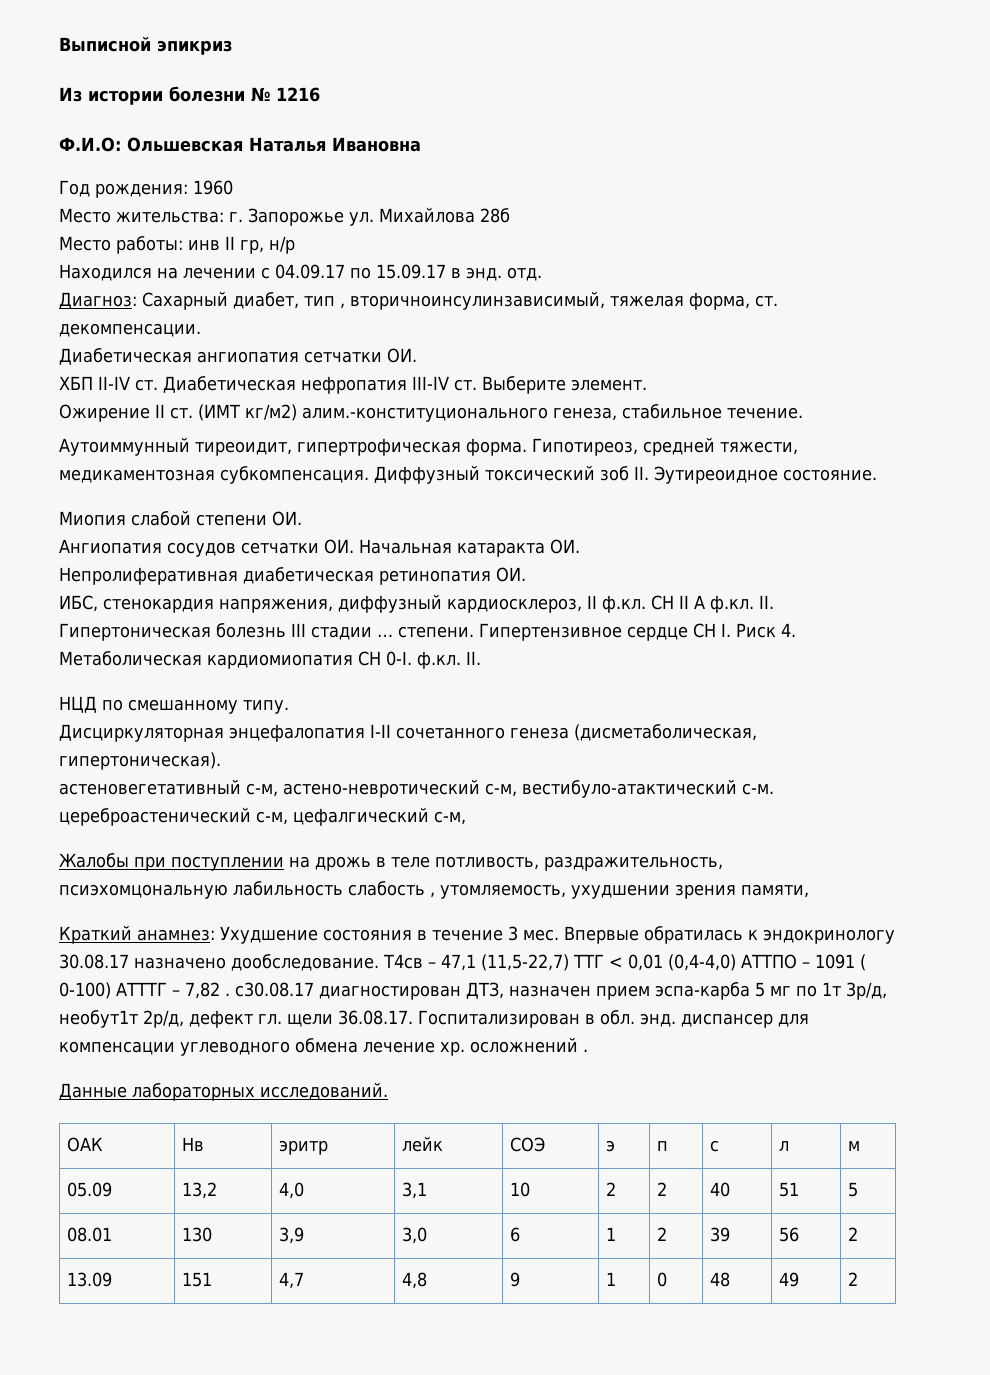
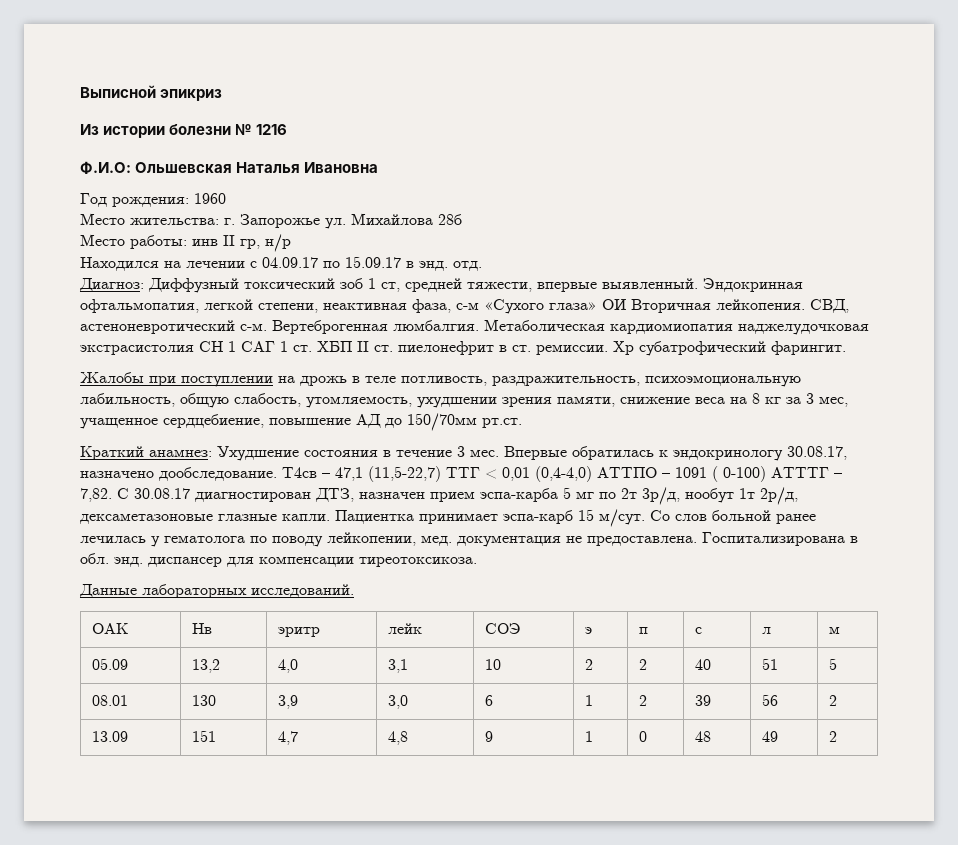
- Диагноз: Сахарный диабет, тип , вторичноинсулинзависимый, тяжелая форма, ст. декомпенсации.
- Диабетическая ангиопатия сетчатки ОИ.
- ХБП II-IV ст. Диабетическая нефропатия III-IV ст. Выберите элемент.
- Ожирение II ст. (ИМТ кг/м2) алим.-конституционального генеза, стабильное течение.
- Аутоиммунный тиреоидит, гипертрофическая форма. Гипотиреоз, средней тяжести, медикаментозная субкомпенсация. Диффузный токсический зоб II. Эутиреоидное состояние.
- Миопия слабой степени ОИ.
- Ангиопатия сосудов сетчатки ОИ. Начальная катаракта ОИ.
- Непролиферативная диабетическая ретинопатия ОИ.
- ИБС, стенокардия напряжения, диффузный кардиосклероз, II ф.кл. СН II А ф.кл. II. Гипертоническая болезнь III стадии … степени. Гипертензивное сердце СН I. Риск 4. Метаболическая кардиомиопатия СН 0-I. ф.кл. II.
- НЦД по смешанному типу.
- Дисциркуляторная энцефалопатия I-II сочетанного генеза (дисметаболическая, гипертоническая).
- астеновегетативный с-м, астено-невротический с-м, вестибуло-атактический с-м. цереброастенический с-м, цефалгический с-м,
+ Диагноз: Диффузный токсический зоб 1 ст, средней тяжести, впервые выявленный. Эндокринная офтальмопатия, легкой степени, неактивная фаза, с-м «Сухого глаза» ОИ Вторичная лейкопения. СВД, астеноневротический с-м. Вертеброгенная люмбалгия. Метаболическая кардиомиопатия наджелудочковая экстрасистолия СН 1 САГ 1 ст. ХБП II ст. пиелонефрит в ст. ремиссии. Хр субатрофический фарингит.
- Жалобы при поступлении на дрожь в теле потливость, раздражительность, псиэхомцональную лабильность слабость , утомляемость, ухудшении зрения памяти,
+ Жалобы при поступлении на дрожь в теле потливость, раздражительность, психоэмоциональную лабильность, общую слабость, утомляемость, ухудшении зрения памяти, снижение веса на 8 кг за 3 мес, учащенное сердцебиение, повышение АД до 150/70мм рт.ст.
- Впервые обратилась к эндокринологу 30.08.17 назначено дообследование.
+ Впервые обратилась к эндокринологу 30.08.17, назначено дообследование.
- Т4св – 47,1 (11,5-22,7) ТТГ < 0,01 (0,4-4,0) АТТПО – 1091 ( 0-100) АТТТГ – 7,82 . с30.08.17 диагностирован ДТЗ, назначен прием эспа-карба 5 мг по 1т 3р/д, необут1т 2р/д, дефект гл. щели 36.08.17. Госпитализирован в обл. энд. диспансер для компенсации углеводного обмена лечение хр. осложнений .
+ Т4св – 47,1 (11,5-22,7) ТТГ < 0,01 (0,4-4,0) АТТПО – 1091 ( 0-100) АТТТГ – 7,82. С 30.08.17 диагностирован ДТЗ, назначен прием эспа-карба 5 мг по 2т 3р/д, нообут 1т 2р/д, дексаметазоновые глазные капли. Пациентка принимает эспа-карб 15 м/сут. Со слов больной ранее лечилась у гематолога по поводу лейкопении, мед. документация не предоставлена. Госпитализирована в обл. энд. диспансер для компенсации тиреотоксикоза.

